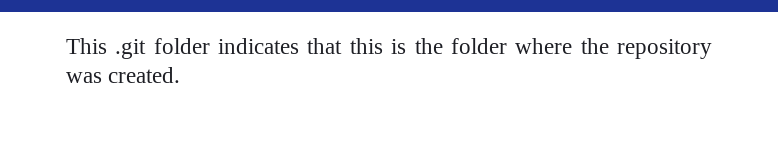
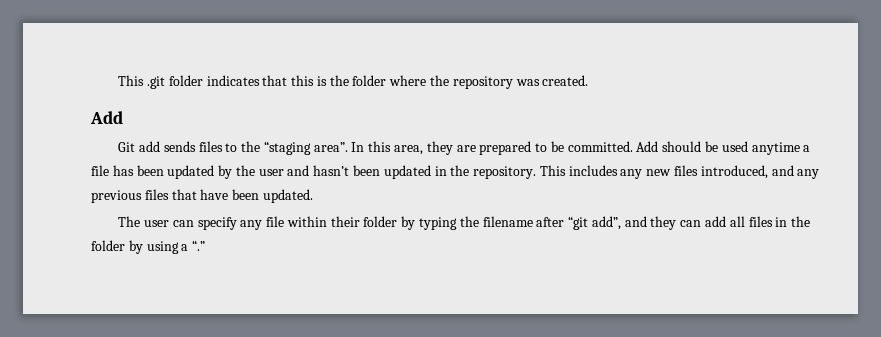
  This .git folder indicates that this is the folder where the repository was created.
+ Add
+ Git add sends files to the “staging area”. In this area, they are prepared to be committed. Add should be used anytime a file has been updated by the user and hasn’t been updated in the repository. This includes any new files introduced, and any previous files that have been updated.
+ The user can specify any file within their folder by typing the filename after “git add”, and they can add all files in the folder by using a “.”

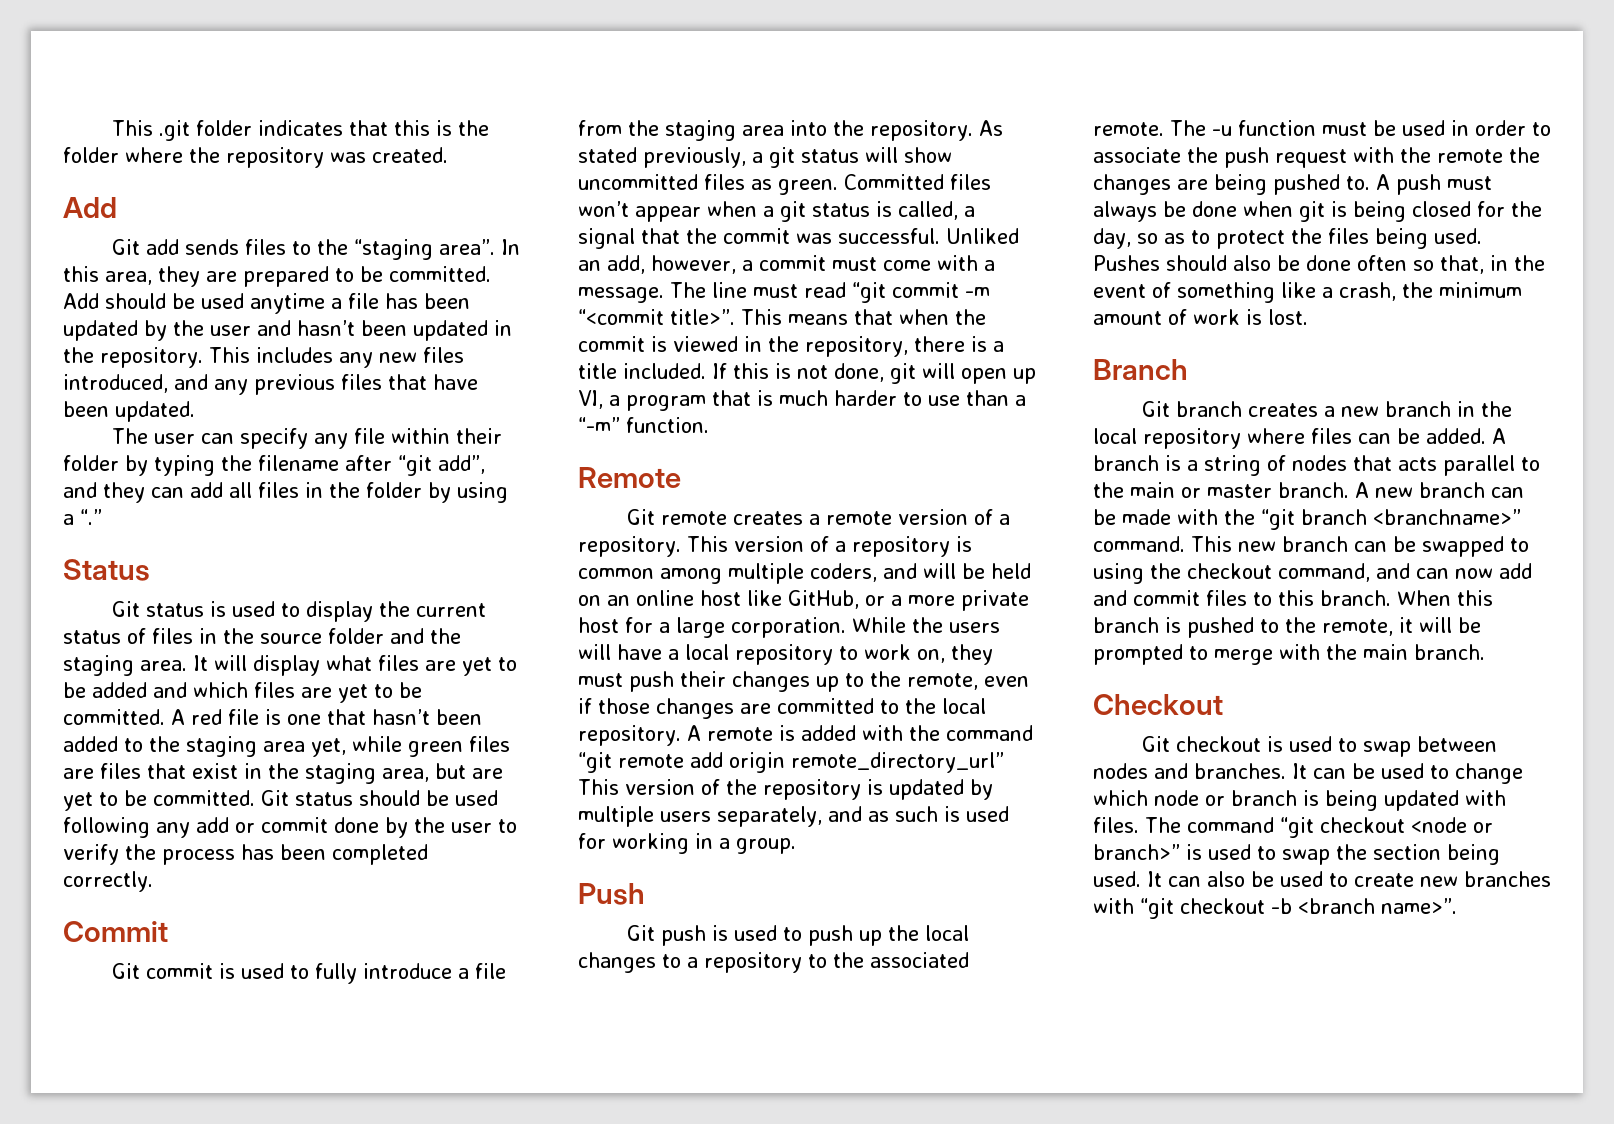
+ Status
+ Git status is used to display the current status of files in the source folder and the staging area. It will display what files are yet to be added and which files are yet to be committed. A red file is one that hasn’t been added to the staging area yet, while green files are files that exist in the staging area, but are yet to be committed. Git status should be used following any add or commit done by the user to verify the process has been completed correctly.
+ Commit
+ Git commit is used to fully introduce a file from the staging area into the repository. As stated previously, a git status will show uncommitted files as green. Committed files won’t appear when a git status is called, a signal that the commit was successful. Unliked an add, however, a commit must come with a message. The line must read “git commit -m “<commit title>”. This means that when the commit is viewed in the repository, there is a title included. If this is not done, git will open up VI, a program that is much harder to use than a “-m” function.
+ Remote
+ Git remote creates a remote version of a repository. This version of a repository is common among multiple coders, and will be held on an online host like GitHub, or a more private host for a large corporation. While the users will have a local repository to work on, they must push their changes up to the remote, even if those changes are committed to the local repository. A remote is added with the command “git remote add origin remote_directory_url” This version of the repository is updated by multiple users separately, and as such is used for working in a group.
+ Push
+ Git push is used to push up the local changes to a repository to the associated remote. The -u function must be used in order to associate the push request with the remote the changes are being pushed to. A push must always be done when git is being closed for the day, so as to protect the files being used. Pushes should also be done often so that, in the event of something like a crash, the minimum amount of work is lost.
+ Branch
+ Git branch creates a new branch in the local repository where files can be added. A branch is a string of nodes that acts parallel to the main or master branch. A new branch can be made with the “git branch <branchname>” command. This new branch can be swapped to using the checkout command, and can now add and commit files to this branch. When this branch is pushed to the remote, it will be prompted to merge with the main branch.
+ Checkout
+ Git checkout is used to swap between nodes and branches. It can be used to change which node or branch is being updated with files. The command “git checkout <node or branch>” is used to swap the section being used. It can also be used to create new branches with “git checkout -b <branch name>”.

